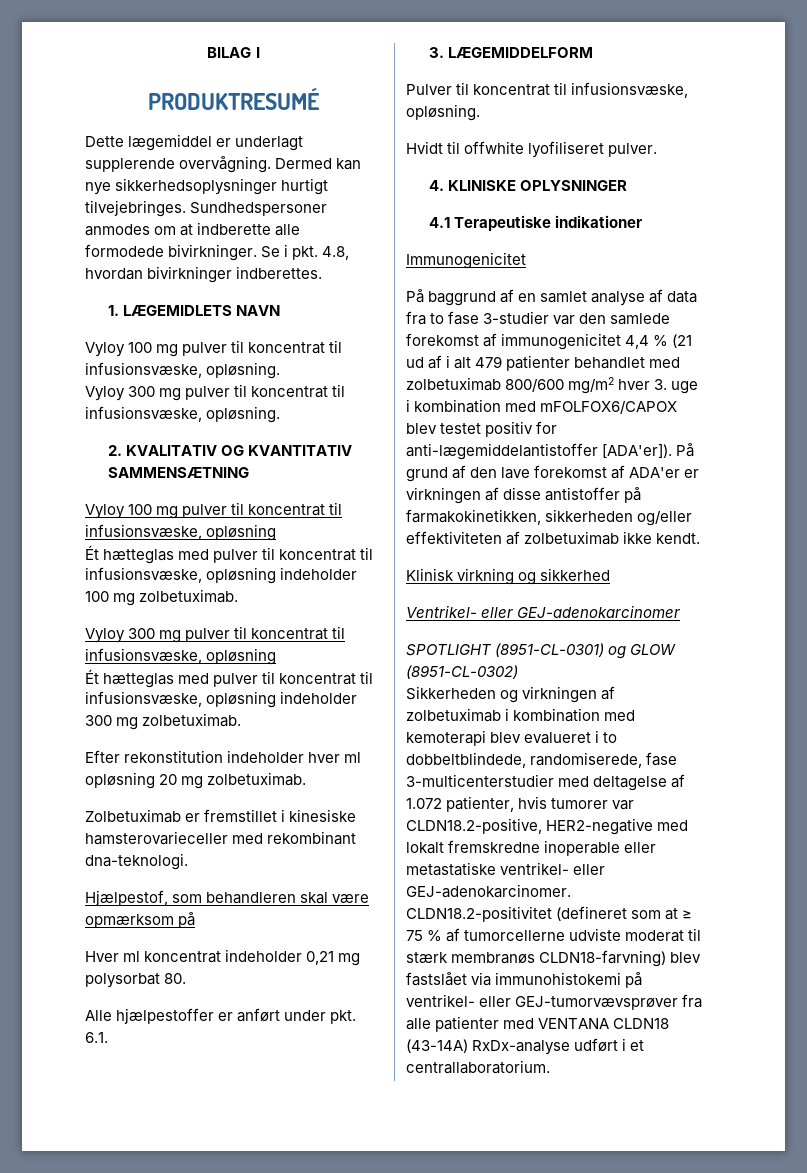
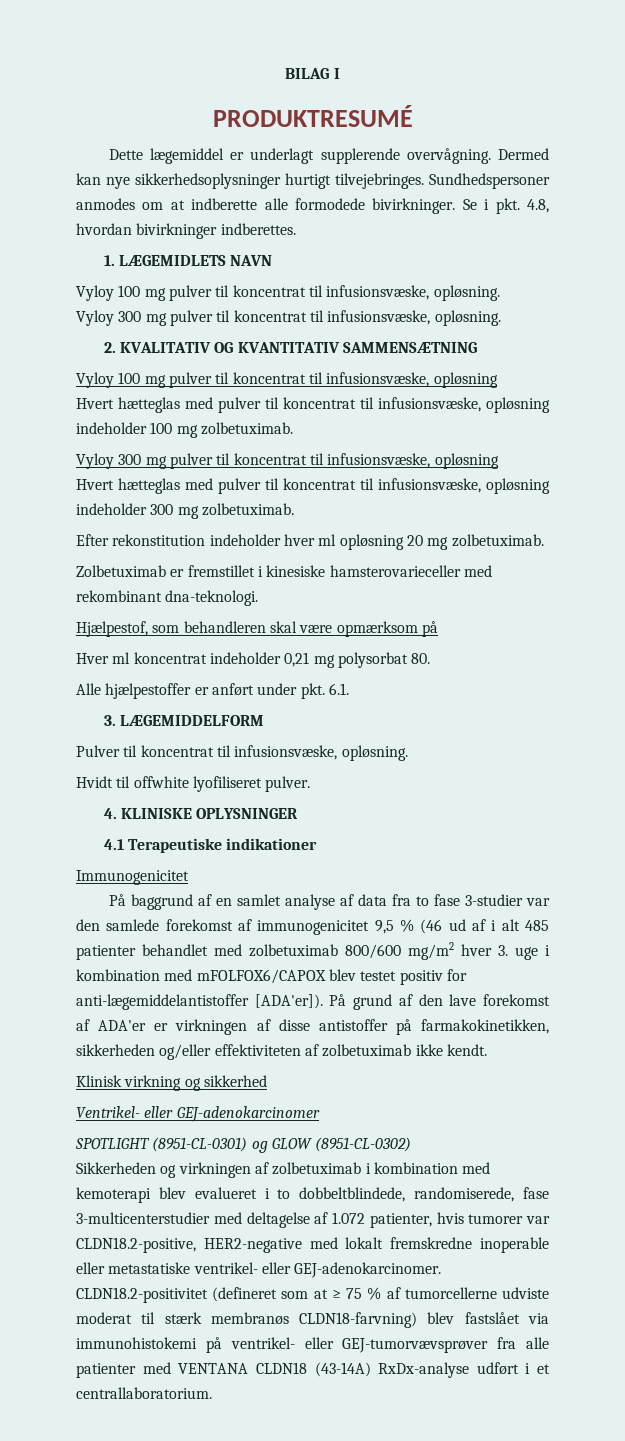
- Ét hætteglas med pulver til koncentrat til infusionsvæske, opløsning indeholder 100 mg zolbetuximab.
+ Hvert hætteglas med pulver til koncentrat til infusionsvæske, opløsning indeholder 100 mg zolbetuximab.
- Ét hætteglas med pulver til koncentrat til infusionsvæske, opløsning indeholder 300 mg zolbetuximab.
+ Hvert hætteglas med pulver til koncentrat til infusionsvæske, opløsning indeholder 300 mg zolbetuximab.
- På baggrund af en samlet analyse af data fra to fase 3-studier var den samlede forekomst af immunogenicitet 4,4 % (21 ud af i alt 479 patienter behandlet med zolbetuximab 800/600 mg/m2 hver 3. uge i kombination med mFOLFOX6/CAPOX blev testet positiv for anti-lægemiddelantistoffer [ADA'er]).
+ På baggrund af en samlet analyse af data fra to fase 3-studier var den samlede forekomst af immunogenicitet 9,5 % (46 ud af i alt 485 patienter behandlet med zolbetuximab 800/600 mg/m2 hver 3. uge i kombination med mFOLFOX6/CAPOX blev testet positiv for anti-lægemiddelantistoffer [ADA'er]).

